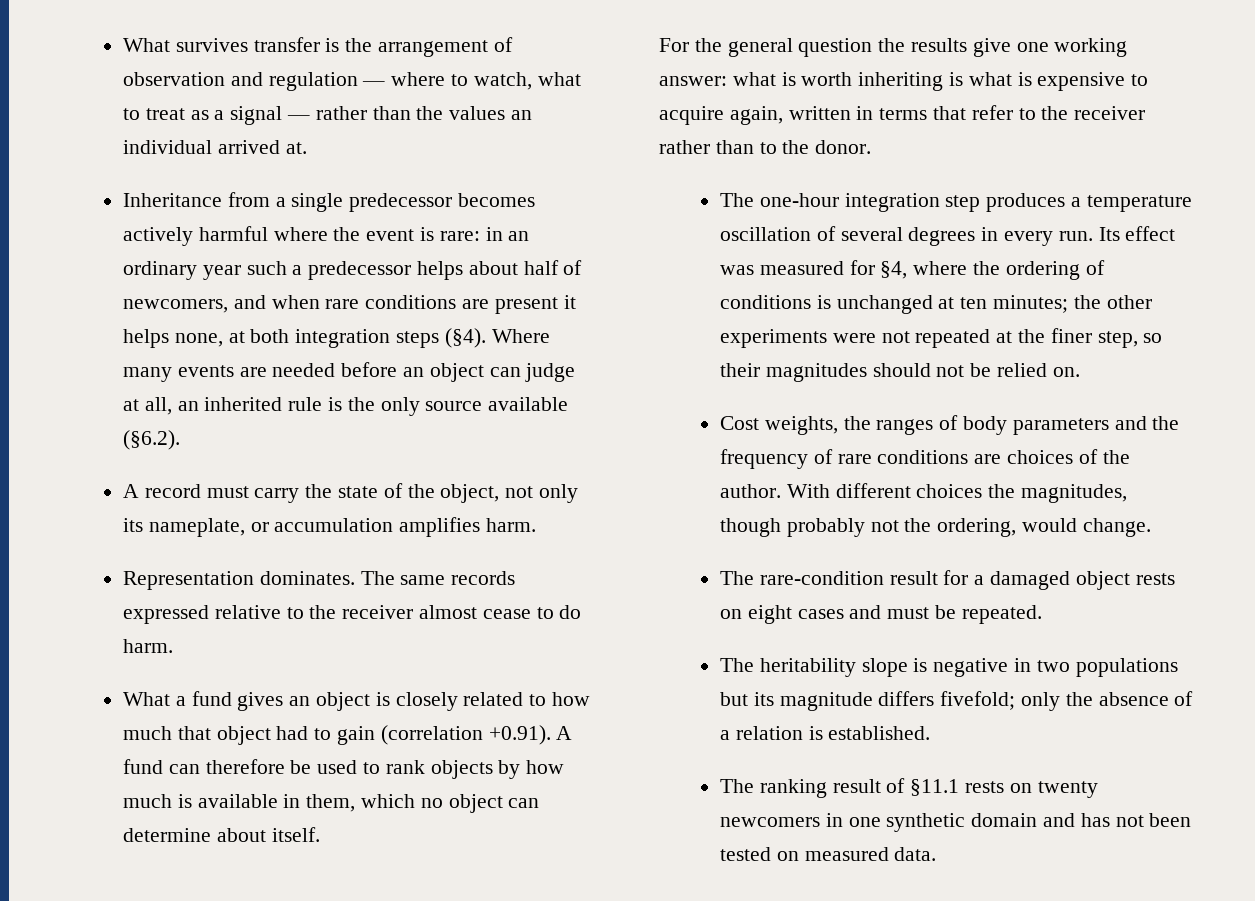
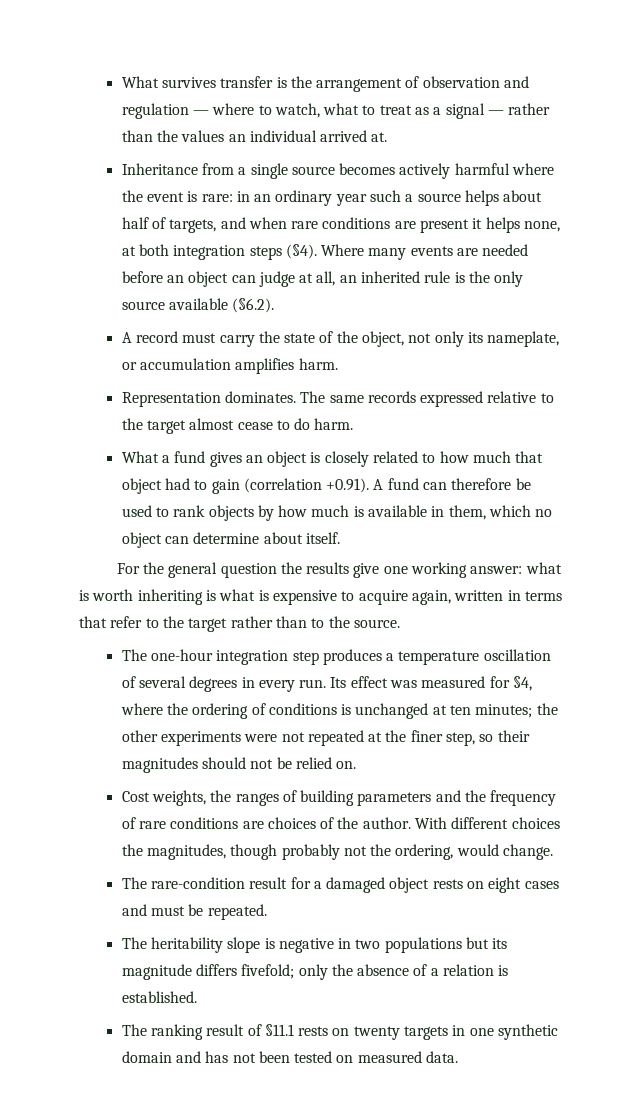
- Inheritance from a single predecessor becomes actively harmful where the event is rare: in an ordinary year such a predecessor helps about half of newcomers, and when rare conditions are present it helps none, at both integration steps (§4).
+ Inheritance from a single source becomes actively harmful where the event is rare: in an ordinary year such a source helps about half of targets, and when rare conditions are present it helps none, at both integration steps (§4).
- The same records expressed relative to the receiver almost cease to do harm.
+ The same records expressed relative to the target almost cease to do harm.
- For the general question the results give one working answer: what is worth inheriting is what is expensive to acquire again, written in terms that refer to the receiver rather than to the donor.
+ For the general question the results give one working answer: what is worth inheriting is what is expensive to acquire again, written in terms that refer to the target rather than to the source.
- Cost weights, the ranges of body parameters and the frequency of rare conditions are choices of the author.
+ Cost weights, the ranges of building parameters and the frequency of rare conditions are choices of the author.
- The ranking result of §11.1 rests on twenty newcomers in one synthetic domain and has not been tested on measured data.
+ The ranking result of §11.1 rests on twenty targets in one synthetic domain and has not been tested on measured data.

